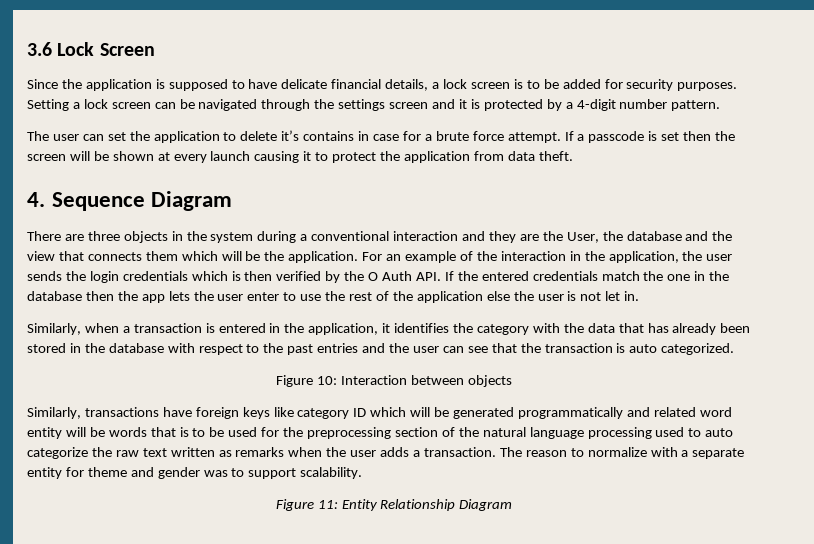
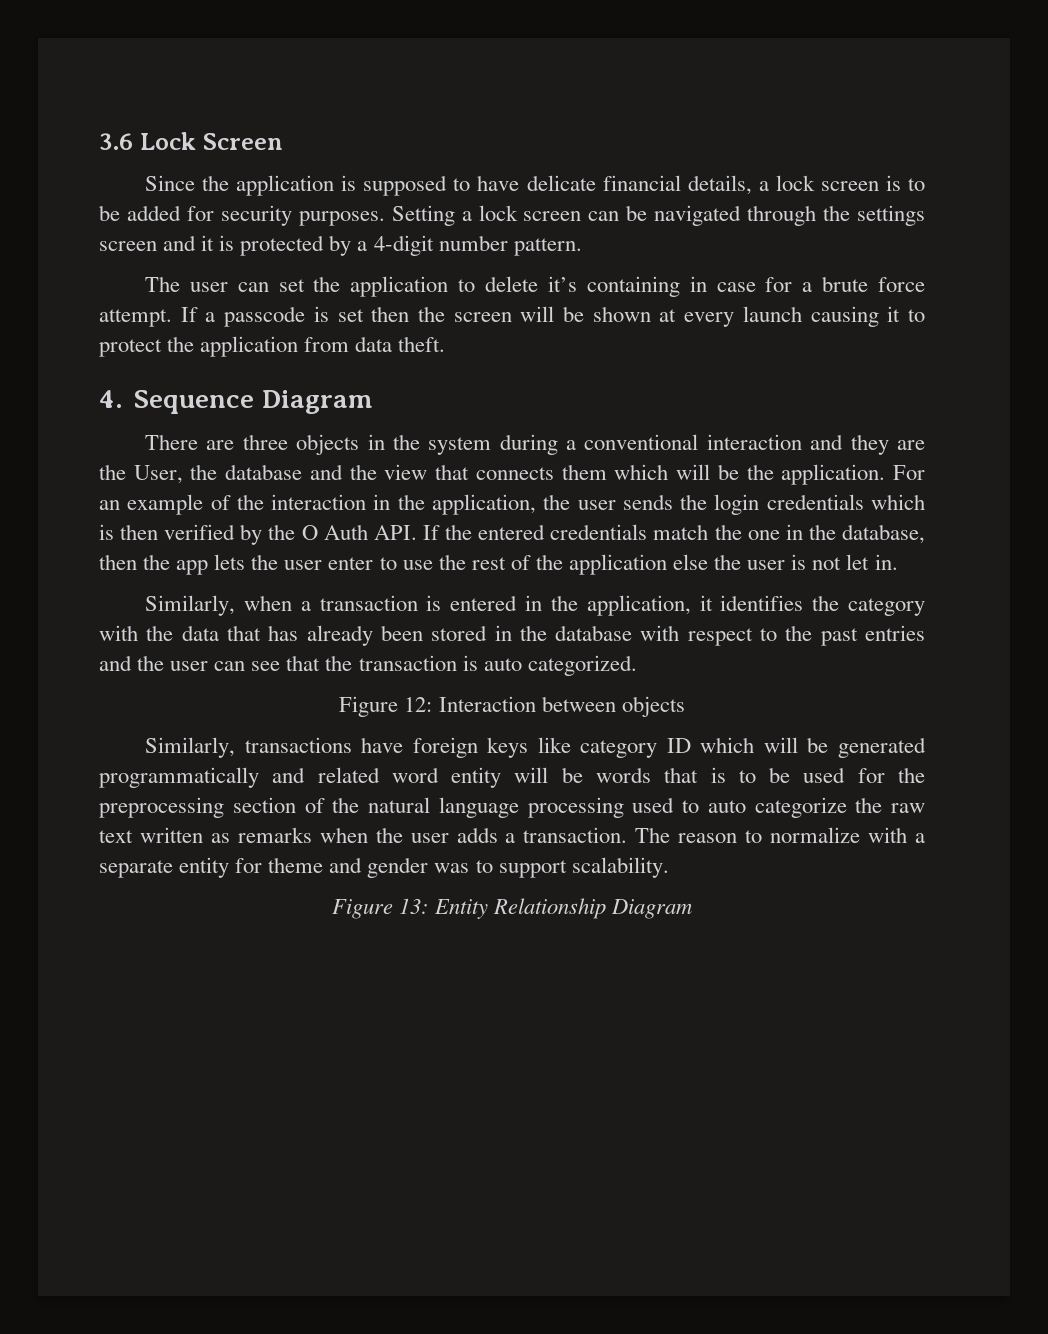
- The user can set the application to delete it’s contains in case for a brute force attempt.
+ The user can set the application to delete it’s containing in case for a brute force attempt.
- For an example of the interaction in the application, the user sends the login credentials which is then verified by the O Auth API. If the entered credentials match the one in the database then the app lets the user enter to use the rest of the application else the user is not let in.
+ For an example of the interaction in the application, the user sends the login credentials which is then verified by the O Auth API. If the entered credentials match the one in the database, then the app lets the user enter to use the rest of the application else the user is not let in.
- Figure 10: Interaction between objects
+ Figure 12: Interaction between objects
- Figure 11: Entity Relationship Diagram
+ Figure 13: Entity Relationship Diagram

